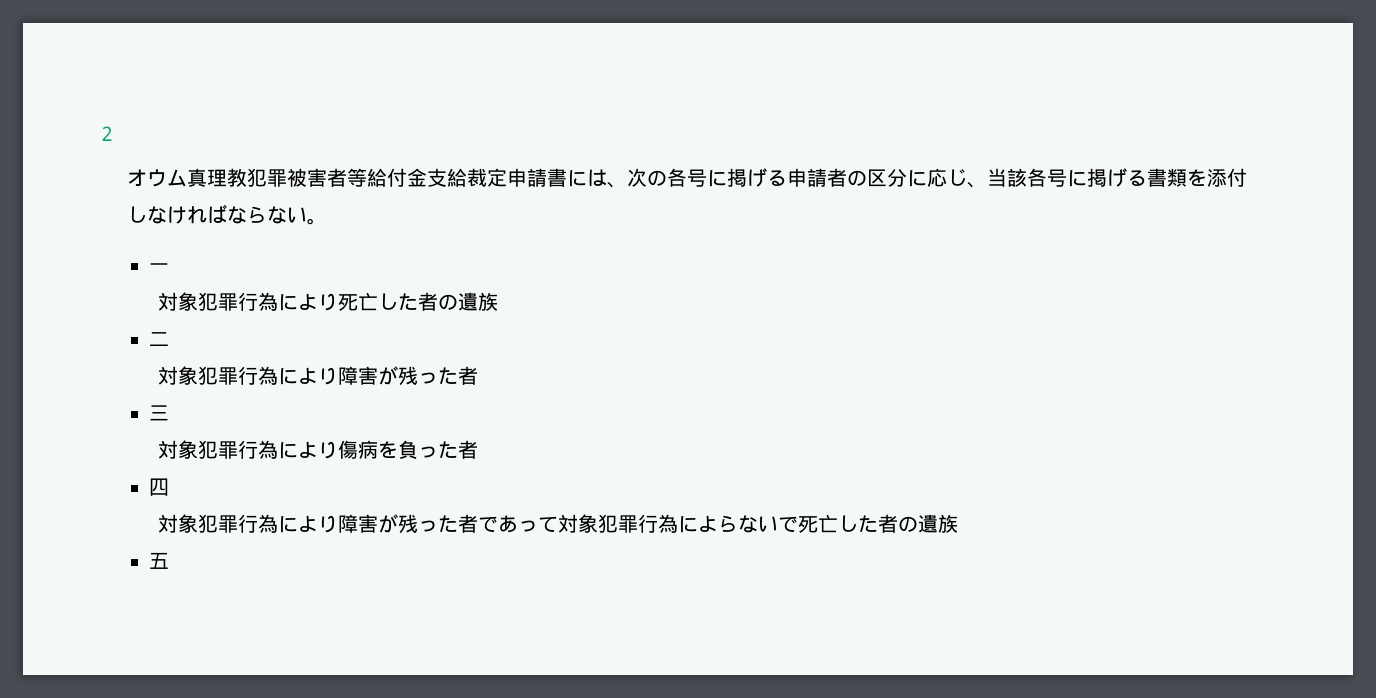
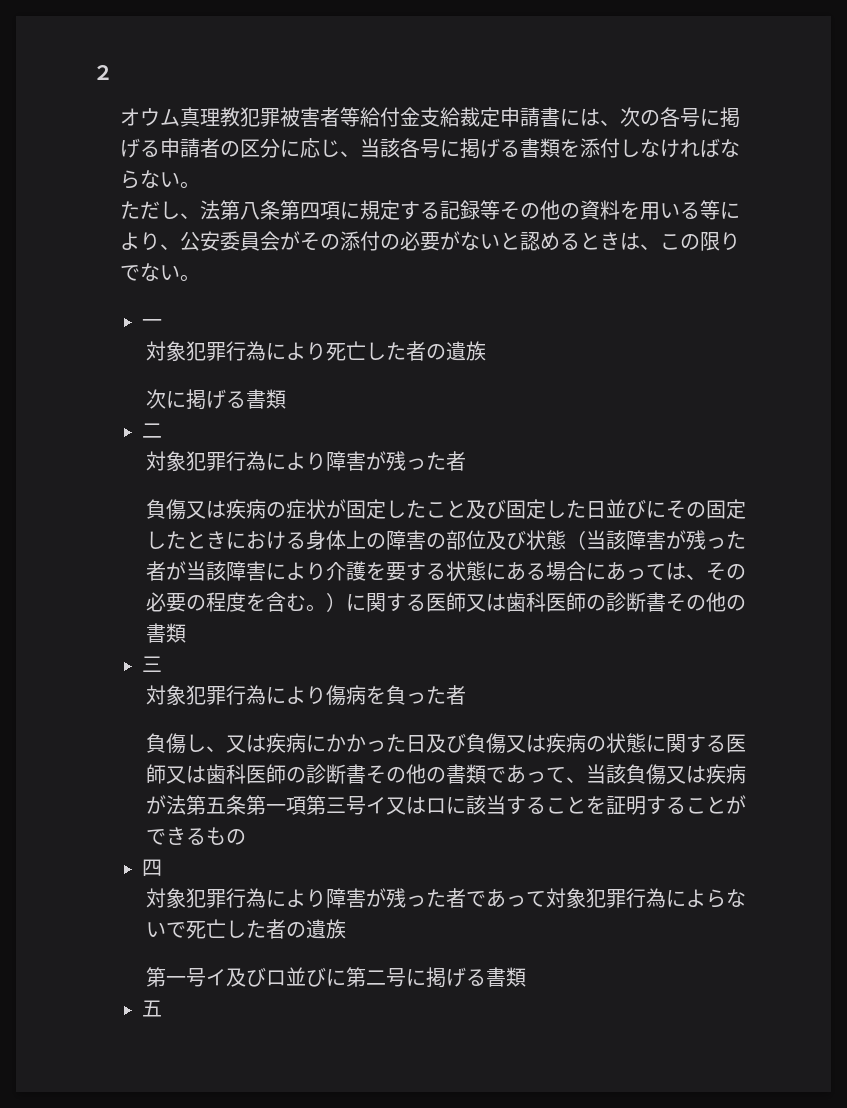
+ ただし、法第八条第四項に規定する記録等その他の資料を用いる等により、公安委員会がその添付の必要がないと認めるときは、この限りでない。
+ 次に掲げる書類
+ 負傷又は疾病の症状が固定したこと及び固定した日並びにその固定したときにおける身体上の障害の部位及び状態（当該障害が残った者が当該障害により介護を要する状態にある場合にあっては、その必要の程度を含む。）に関する医師又は歯科医師の診断書その他の書類
+ 負傷し、又は疾病にかかった日及び負傷又は疾病の状態に関する医師又は歯科医師の診断書その他の書類であって、当該負傷又は疾病が法第五条第一項第三号イ又はロに該当することを証明することができるもの
+ 第一号イ及びロ並びに第二号に掲げる書類

